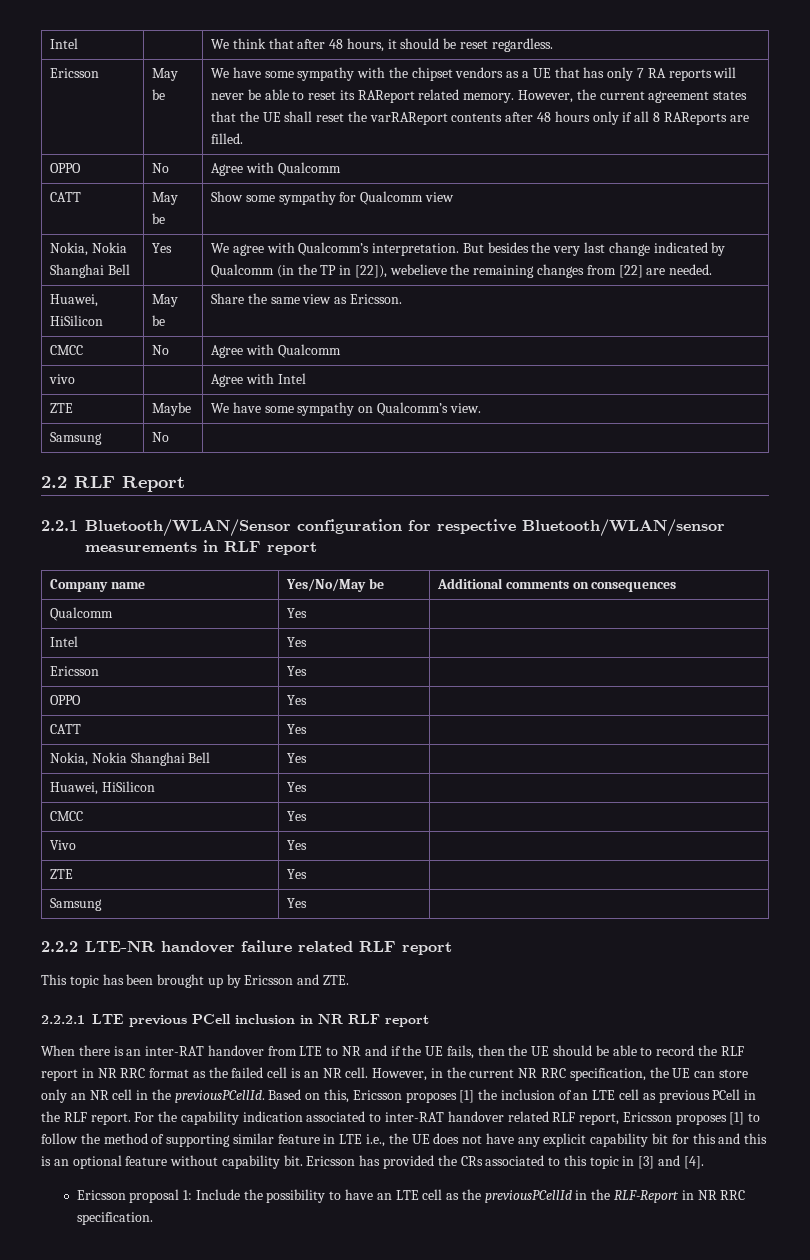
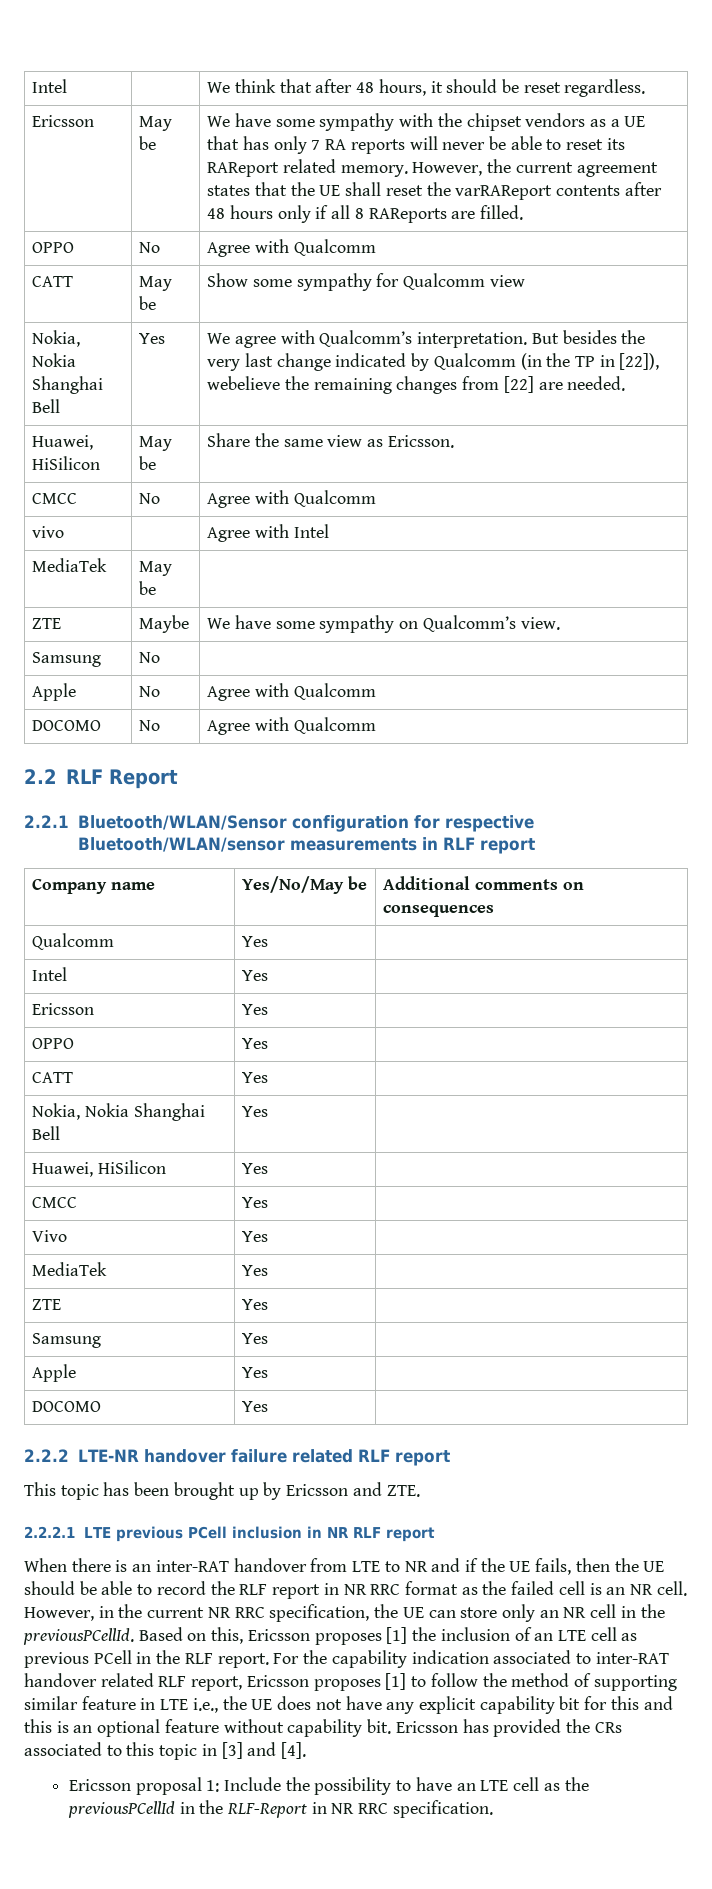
+ MediaTek | May be |
+ Apple | No | Agree with Qualcomm
+ DOCOMO | No | Agree with Qualcomm
+ MediaTek | Yes |
+ Apple | Yes |
+ DOCOMO | Yes |

